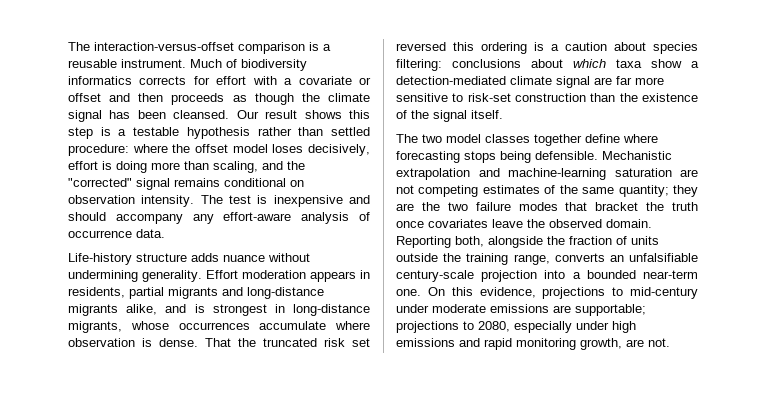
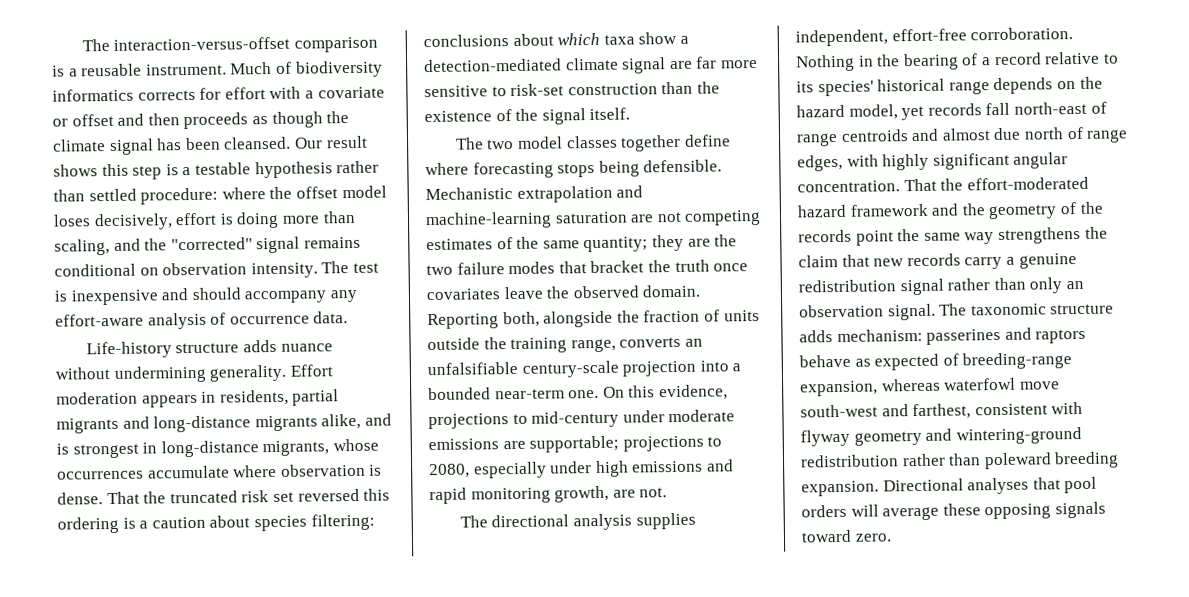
+ The directional analysis supplies independent, effort-free corroboration. Nothing in the bearing of a record relative to its species' historical range depends on the hazard model, yet records fall north-east of range centroids and almost due north of range edges, with highly significant angular concentration. That the effort-moderated hazard framework and the geometry of the records point the same way strengthens the claim that new records carry a genuine redistribution signal rather than only an observation signal. The taxonomic structure adds mechanism: passerines and raptors behave as expected of breeding-range expansion, whereas waterfowl move south-west and farthest, consistent with flyway geometry and wintering-ground redistribution rather than poleward breeding expansion. Directional analyses that pool orders will average these opposing signals toward zero.

